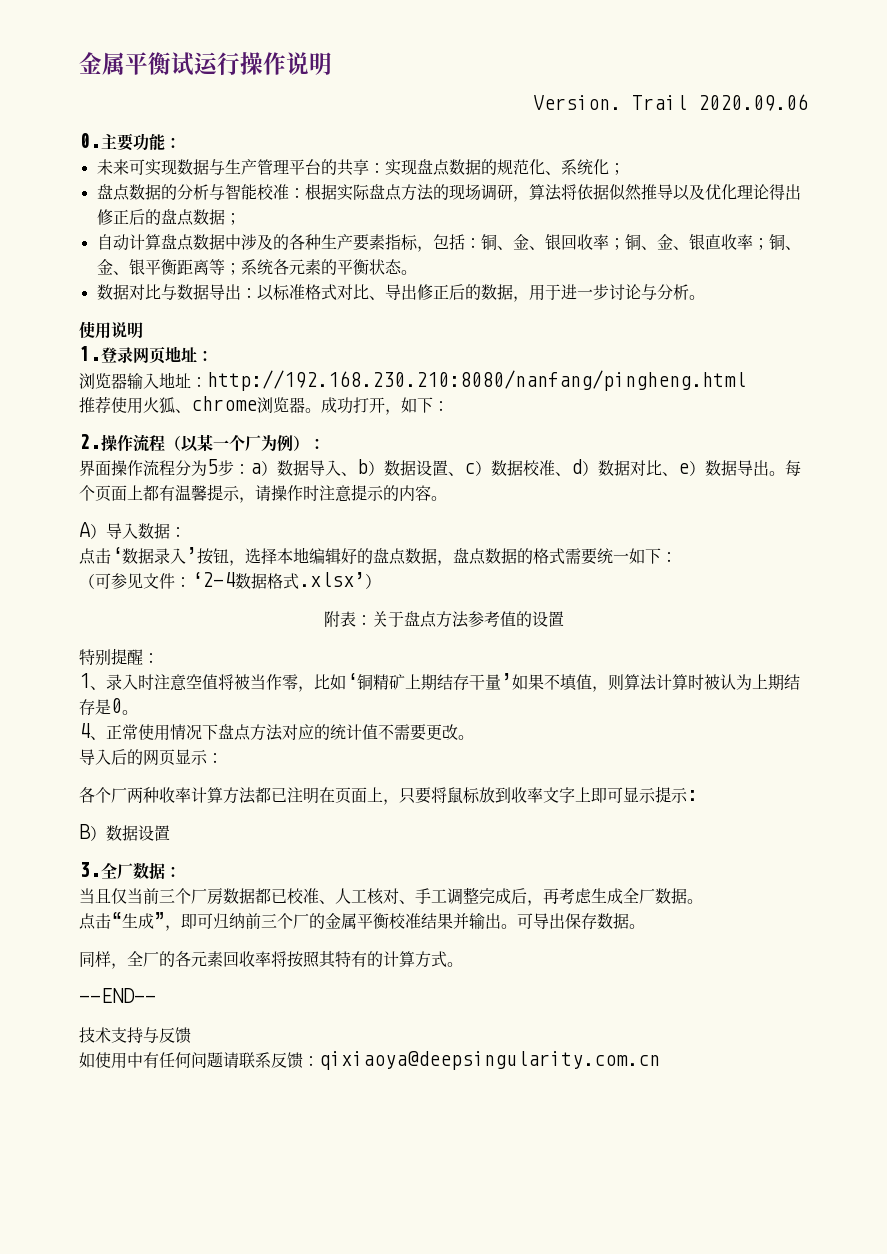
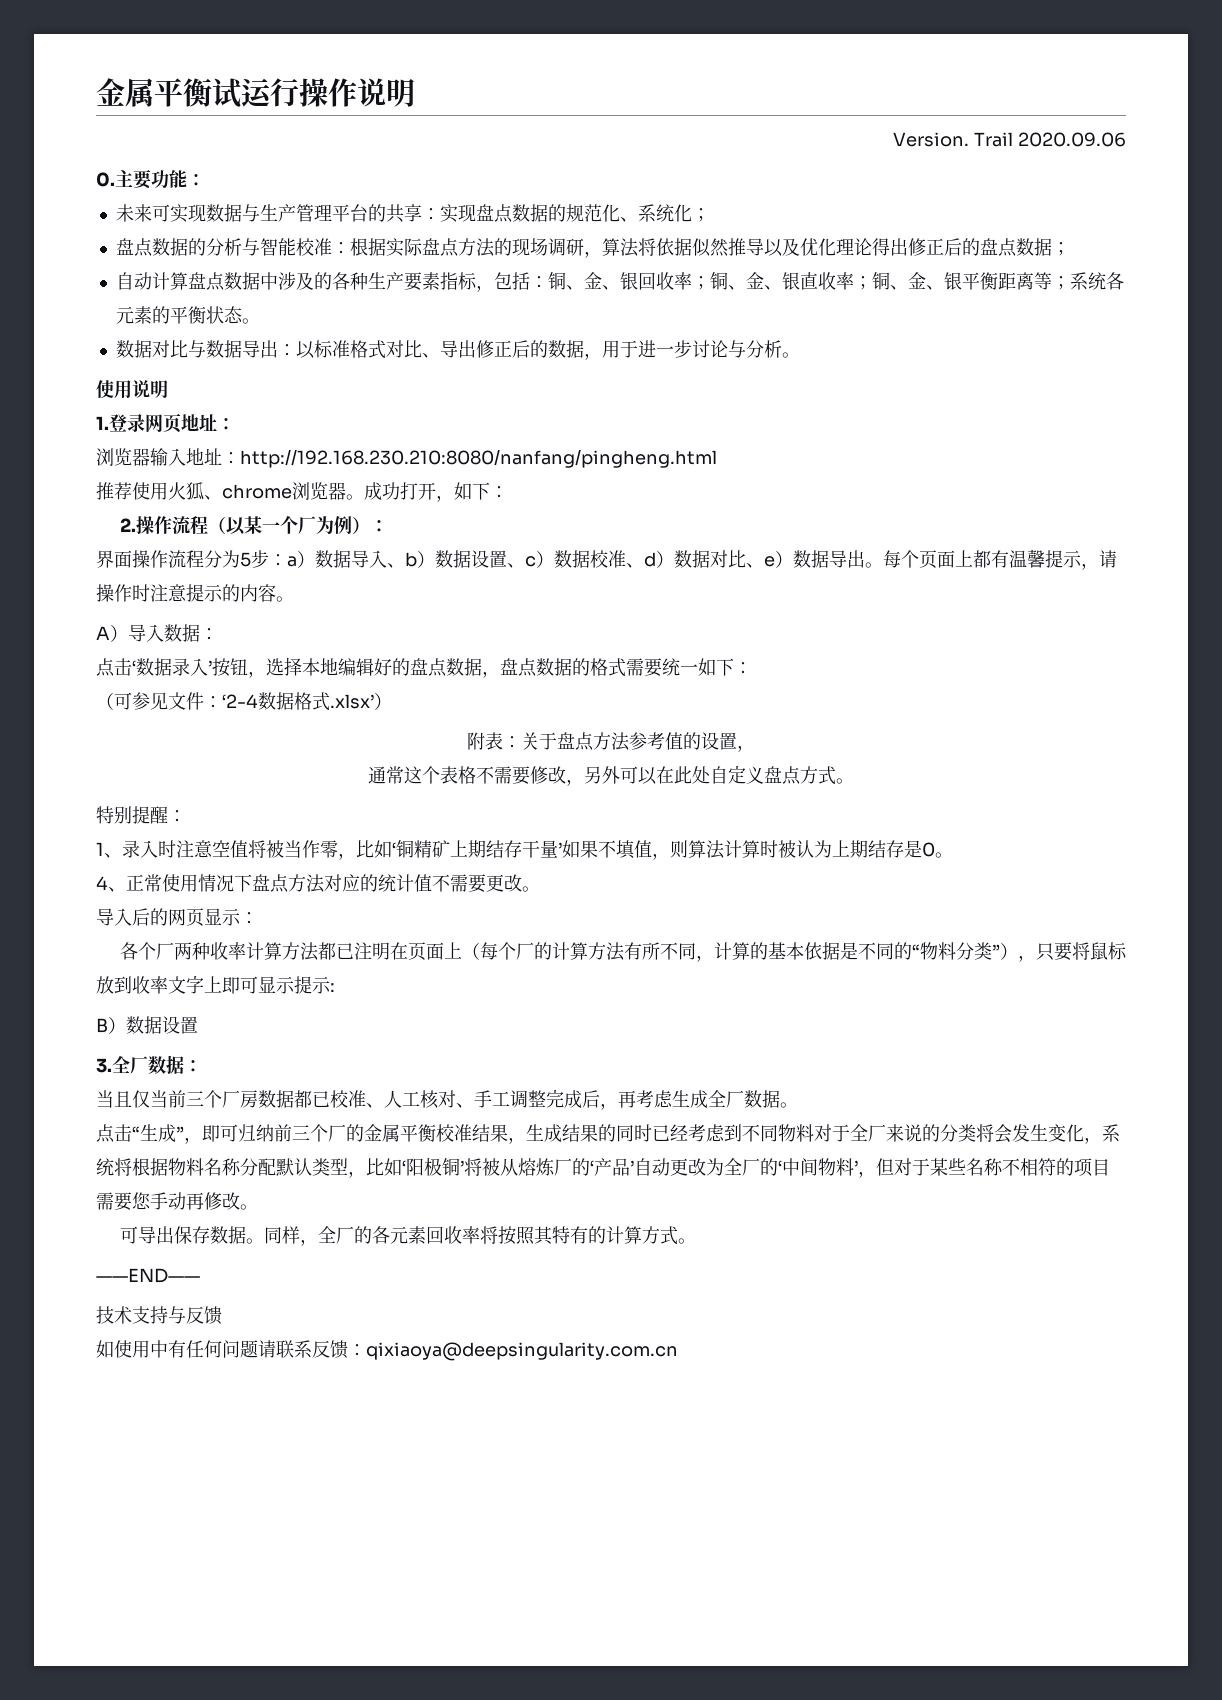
- 附表：关于盘点方法参考值的设置
+ 附表：关于盘点方法参考值的设置，
+ 通常这个表格不需要修改，另外可以在此处自定义盘点方式。
- 各个厂两种收率计算方法都已注明在页面上，只要将鼠标放到收率文字上即可显示提示:
+ 各个厂两种收率计算方法都已注明在页面上（每个厂的计算方法有所不同，计算的基本依据是不同的“物料分类”），只要将鼠标放到收率文字上即可显示提示:
- 点击“生成”，即可归纳前三个厂的金属平衡校准结果并输出。可导出保存数据。
- 同样，全厂的各元素回收率将按照其特有的计算方式。
+ 点击“生成”，即可归纳前三个厂的金属平衡校准结果，生成结果的同时已经考虑到不同物料对于全厂来说的分类将会发生变化，系统将根据物料名称分配默认类型，比如‘阳极铜’将被从熔炼厂的‘产品’自动更改为全厂的‘中间物料’，但对于某些名称不相符的项目需要您手动再修改。
+ 可导出保存数据。同样，全厂的各元素回收率将按照其特有的计算方式。

